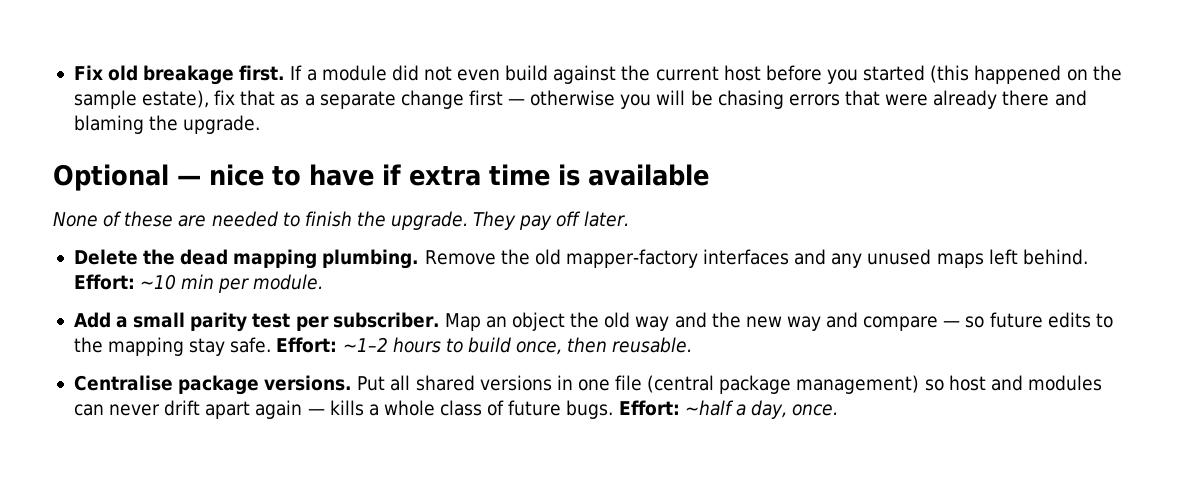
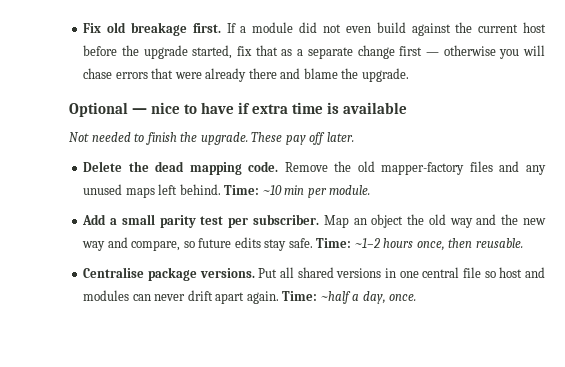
- If a module did not even build against the current host before you started (this happened on the sample estate), fix that as a separate change first — otherwise you will be chasing errors that were already there and blaming the upgrade.
+ If a module did not even build against the current host before the upgrade started, fix that as a separate change first — otherwise you will chase errors that were already there and blame the upgrade.
- None of these are needed to finish the upgrade.
+ Not needed to finish the upgrade.
- They pay off later.
+ These pay off later.
- Delete the dead mapping plumbing.
+ Delete the dead mapping code.
- Remove the old mapper-factory interfaces and any unused maps left behind.
+ Remove the old mapper-factory files and any unused maps left behind.
- Effort: ~10 min per module.
+ Time: ~10 min per module.
- Map an object the old way and the new way and compare — so future edits to the mapping stay safe.
+ Map an object the old way and the new way and compare, so future edits stay safe.
- Effort: ~1–2 hours to build once, then reusable.
+ Time: ~1–2 hours once, then reusable.
- Put all shared versions in one file (central package management) so host and modules can never drift apart again — kills a whole class of future bugs. Effort: ~half a day, once.
+ Put all shared versions in one central file so host and modules can never drift apart again. Time: ~half a day, once.

